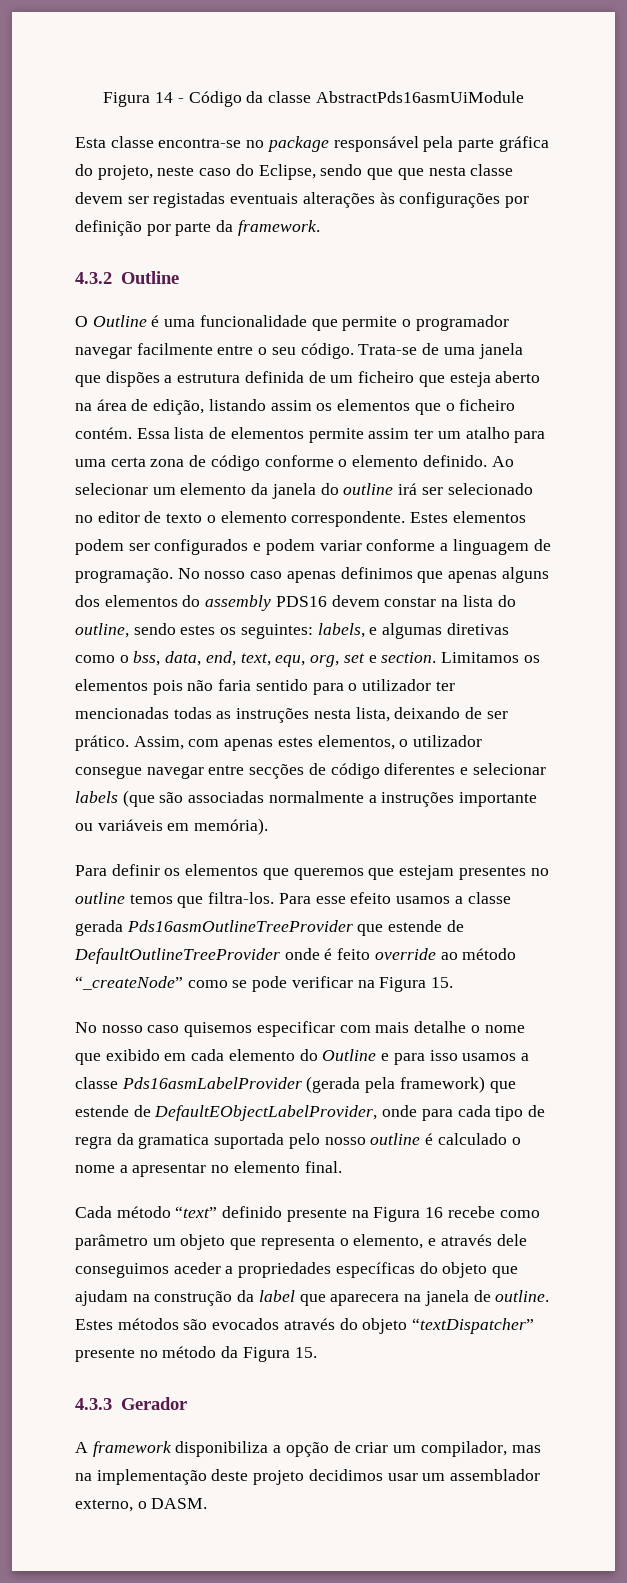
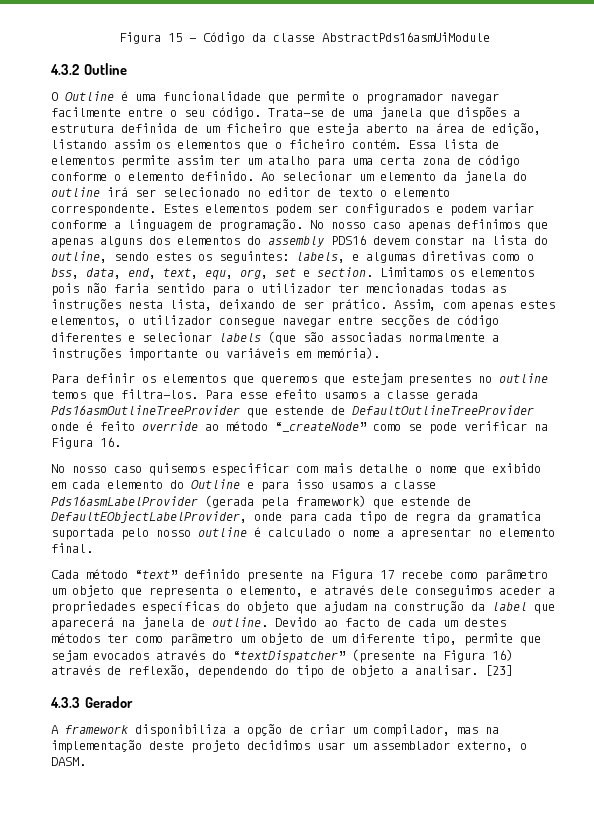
- Figura 14 - Código da classe AbstractPds16asmUiModule
+ Figura 15 - Código da classe AbstractPds16asmUiModule
- Esta classe encontra-se no package responsável pela parte gráfica do projeto, neste caso do Eclipse, sendo que que nesta classe devem ser registadas eventuais alterações às configurações por definição por parte da framework.
- Para esse efeito usamos a classe gerada Pds16asmOutlineTreeProvider que estende de DefaultOutlineTreeProvider onde é feito override ao método “_createNode” como se pode verificar na Figura 15.
+ Para esse efeito usamos a classe gerada Pds16asmOutlineTreeProvider que estende de DefaultOutlineTreeProvider onde é feito override ao método “_createNode” como se pode verificar na Figura 16.
- Cada método “text” definido presente na Figura 16 recebe como parâmetro um objeto que representa o elemento, e através dele conseguimos aceder a propriedades específicas do objeto que ajudam na construção da label que aparecera na janela de outline.
+ Cada método “text” definido presente na Figura 17 recebe como parâmetro um objeto que representa o elemento, e através dele conseguimos aceder a propriedades específicas do objeto que ajudam na construção da label que aparecerá na janela de outline.
- Estes métodos são evocados através do objeto “textDispatcher” presente no método da Figura 15.
+ Devido ao facto de cada um destes métodos ter como parâmetro um objeto de um diferente tipo, permite que sejam evocados através do “textDispatcher” (presente na Figura 16) através de reflexão, dependendo do tipo de objeto a analisar. [23]

